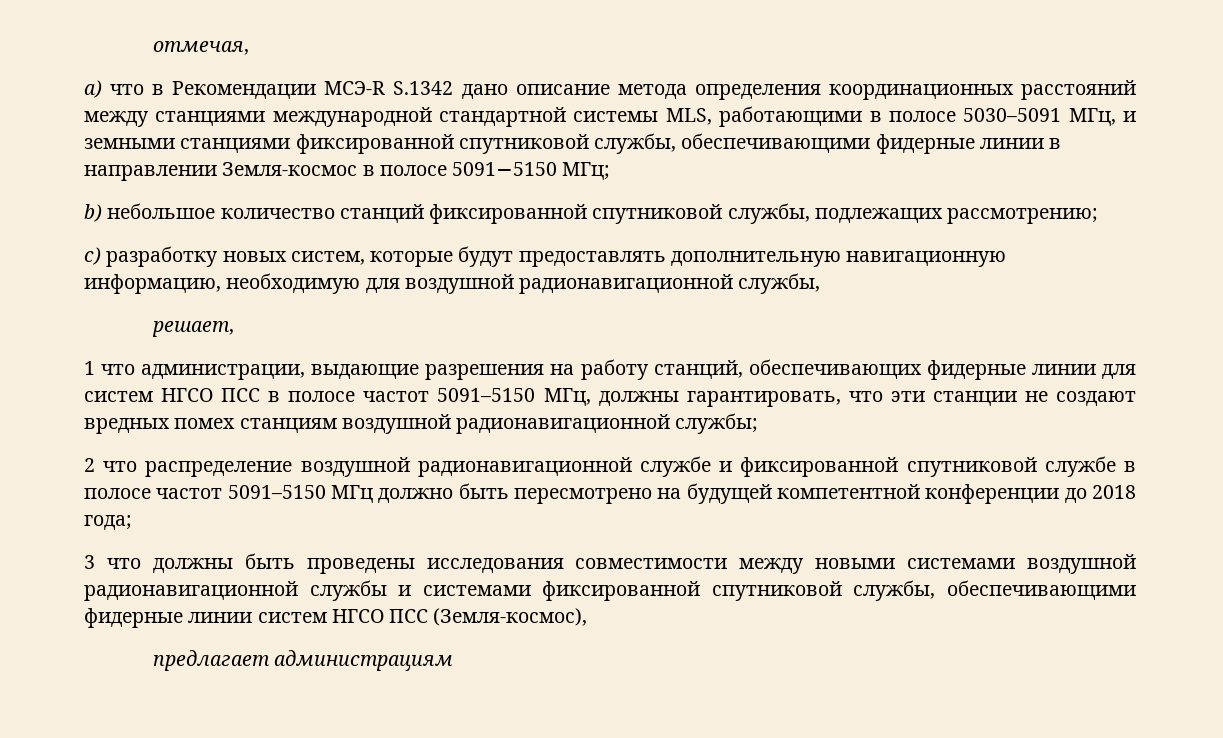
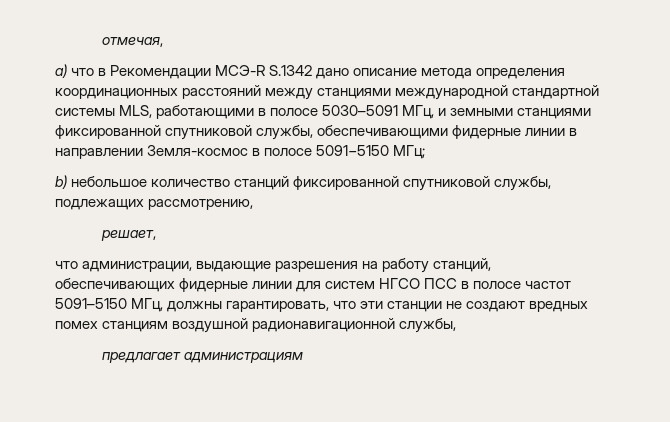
- b) небольшое количество станций фиксированной спутниковой службы, подлежащих рассмотрению;
- с) разработку новых систем, которые будут предоставлять дополнительную навигационную информацию, необходимую для воздушной радионавигационной службы,
+ b) небольшое количество станций фиксированной спутниковой службы, подлежащих рассмотрению,
- 1 что администрации, выдающие разрешения на работу станций, обеспечивающих фидерные линии для систем НГСО ПСС в полосе частот 5091–5150 МГц, должны гарантировать, что эти станции не создают вредных помех станциям воздушной радионавигационной службы;
- 2 что распределение воздушной радионавигационной службе и фиксированной спутниковой службе в полосе частот 5091–5150 МГц должно быть пересмотрено на будущей компетентной конференции до 2018 года;
- 3 что должны быть проведены исследования совместимости между новыми системами воздушной радионавигационной службы и системами фиксированной спутниковой службы, обеспечивающими фидерные линии систем НГСО ПСС (Земля-космос),
+ что администрации, выдающие разрешения на работу станций, обеспечивающих фидерные линии для систем НГСО ПСС в полосе частот 5091–5150 МГц, должны гарантировать, что эти станции не создают вредных помех станциям воздушной радионавигационной службы,

